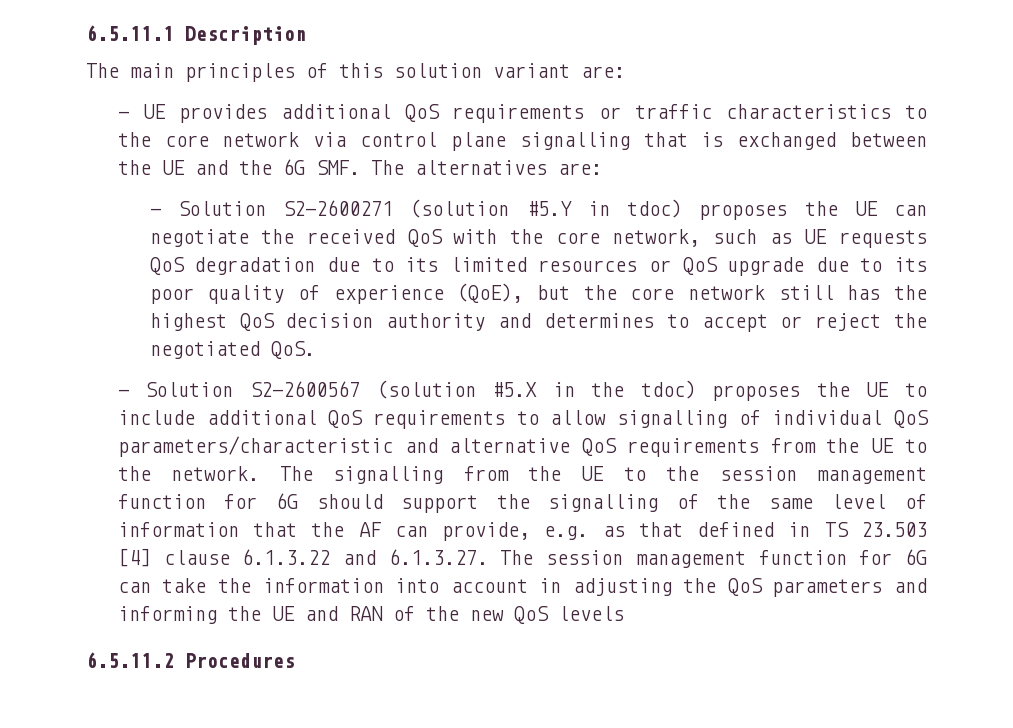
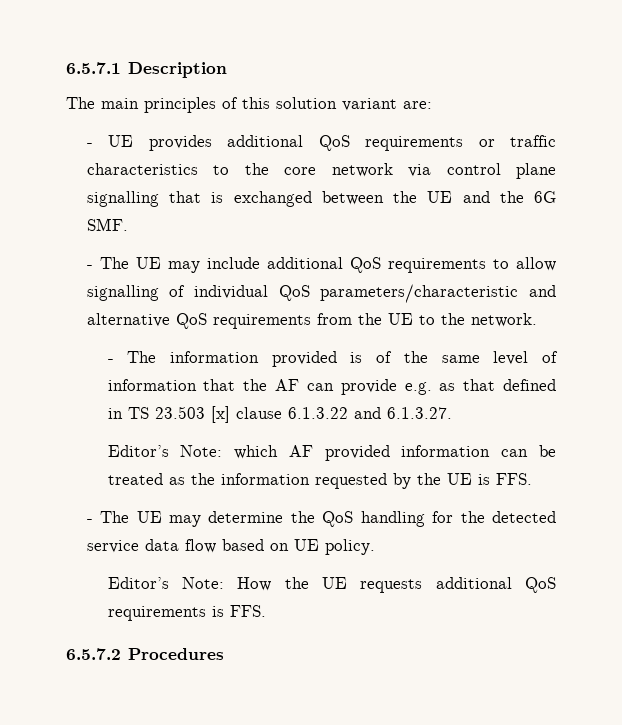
- 6.5.11.1 Description
+ 6.5.7.1 Description
- - UE provides additional QoS requirements or traffic characteristics to the core network via control plane signalling that is exchanged between the UE and the 6G SMF. The alternatives are:
- - Solution S2-2600271 (solution #5.Y in tdoc) proposes the UE can negotiate the received QoS with the core network, such as UE requests QoS degradation due to its limited resources or QoS upgrade due to its poor quality of experience (QoE), but the core network still has the highest QoS decision authority and determines to accept or reject the negotiated QoS.
- - Solution S2-2600567 (solution #5.X in the tdoc) proposes the UE to include additional QoS requirements to allow signalling of individual QoS parameters/characteristic and alternative QoS requirements from the UE to the network. The signalling from the UE to the session management function for 6G should support the signalling of the same level of information that the AF can provide, e.g. as that defined in TS 23.503 [4] clause 6.1.3.22 and 6.1.3.27. The session management function for 6G can take the information into account in adjusting the QoS parameters and informing the UE and RAN of the new QoS levels
- 6.5.11.2 Procedures
+ - UE provides additional QoS requirements or traffic characteristics to the core network via control plane signalling that is exchanged between the UE and the 6G SMF.
+ - The UE may include additional QoS requirements to allow signalling of individual QoS parameters/characteristic and alternative QoS requirements from the UE to the network.
+ - The information provided is of the same level of information that the AF can provide e.g. as that defined in TS 23.503 [x] clause 6.1.3.22 and 6.1.3.27.
+ Editor’s Note: which AF provided information can be treated as the information requested by the UE is FFS.
+ - The UE may determine the QoS handling for the detected service data flow based on UE policy.
+ Editor’s Note: How the UE requests additional QoS requirements is FFS.
+ 6.5.7.2 Procedures

